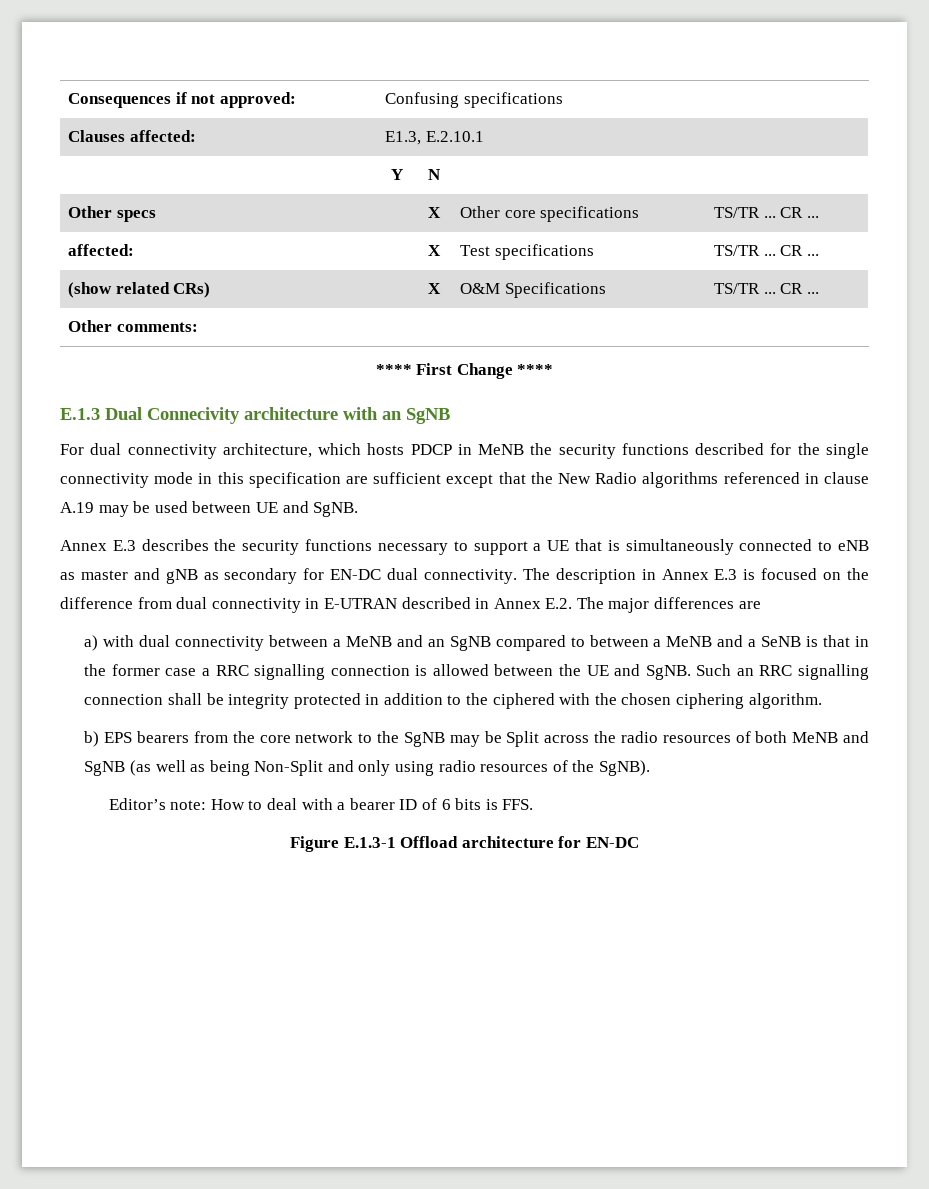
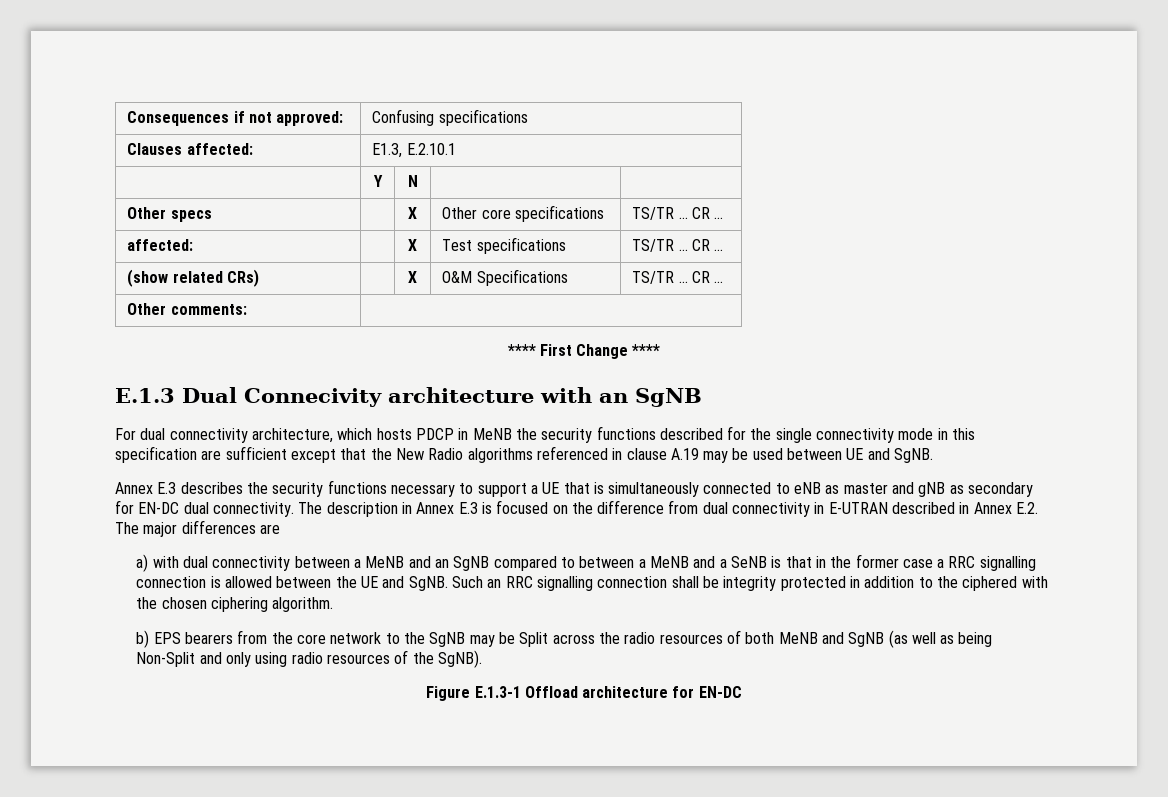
- Editor’s note: How to deal with a bearer ID of 6 bits is FFS.

